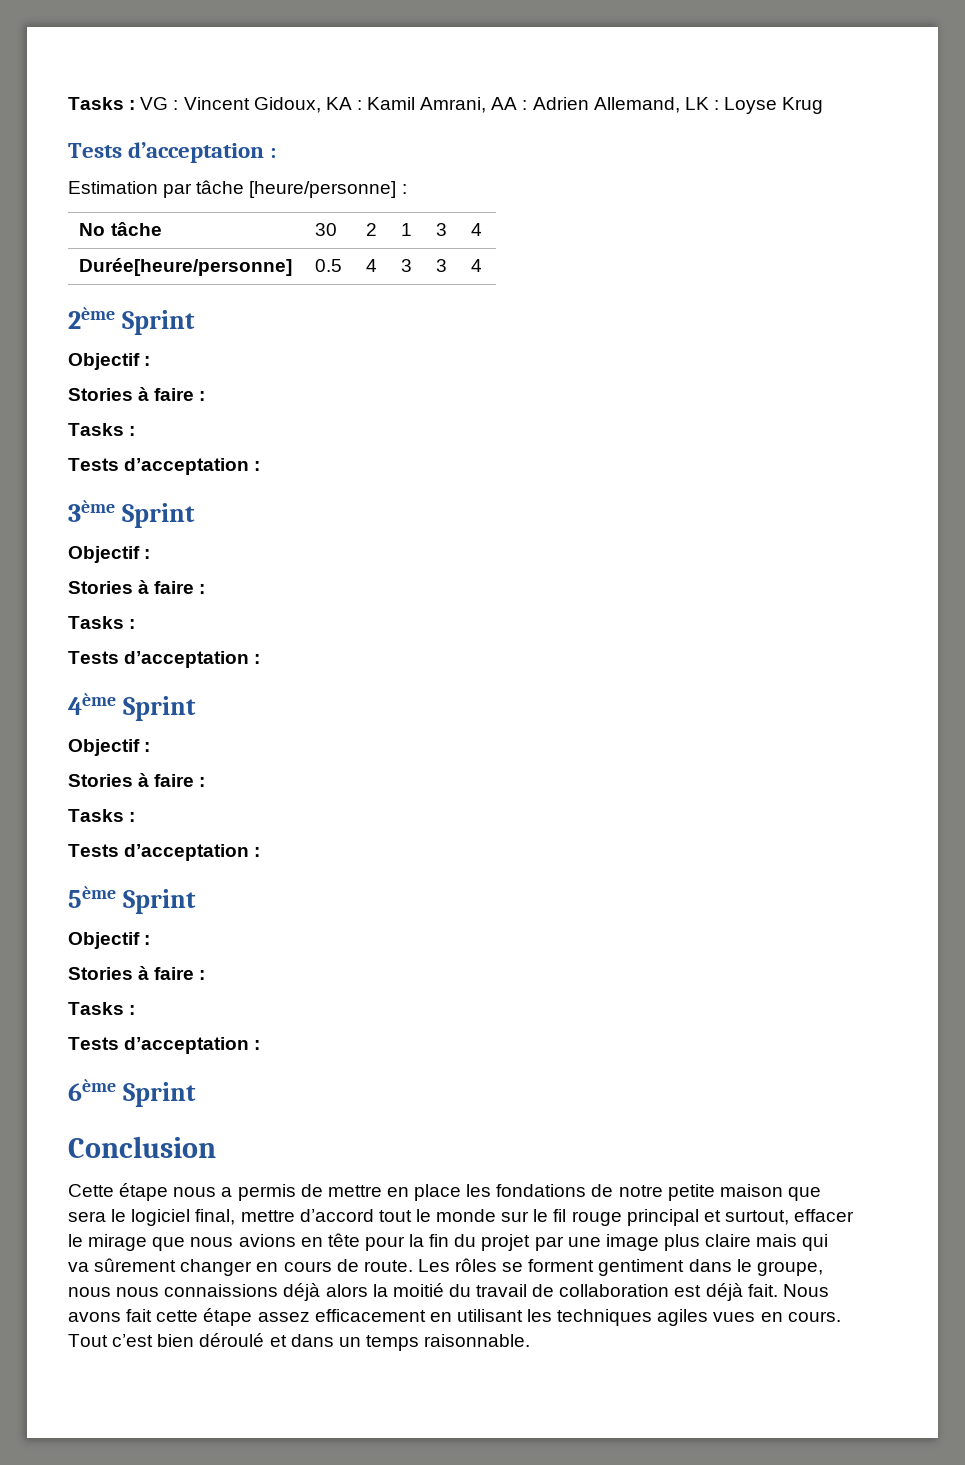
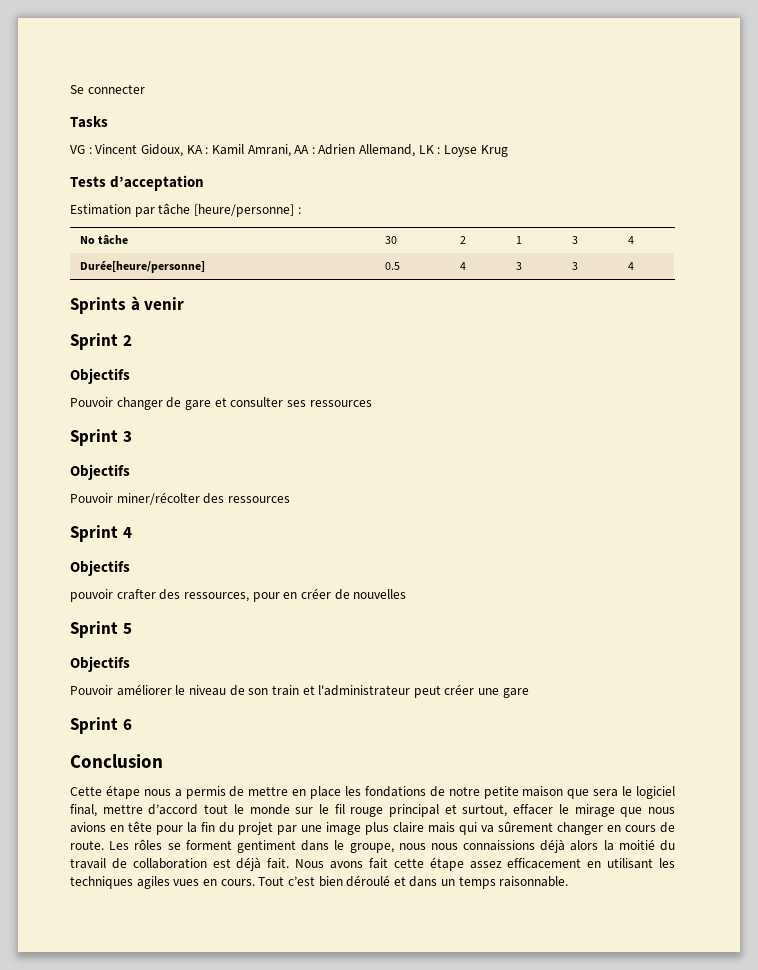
- Tasks : VG : Vincent Gidoux, KA : Kamil Amrani, AA : Adrien Allemand, LK : Loyse Krug
- Tests d’acceptation :
+ Se connecter
+ Tasks
+ VG : Vincent Gidoux, KA : Kamil Amrani, AA : Adrien Allemand, LK : Loyse Krug
+ Tests d’acceptation
- 2ème Sprint
- Objectif :
- Stories à faire :
- Tasks :
- Tests d’acceptation :
- 3ème Sprint
- Objectif :
- Stories à faire :
- Tasks :
- Tests d’acceptation :
- 4ème Sprint
- Objectif :
- Stories à faire :
- Tasks :
- Tests d’acceptation :
- 5ème Sprint
- Objectif :
- Stories à faire :
- Tasks :
- Tests d’acceptation :
- 6ème Sprint
+ Sprints à venir
+ Sprint 2
+ Objectifs
+ Pouvoir changer de gare et consulter ses ressources
+ Sprint 3
+ Objectifs
+ Pouvoir miner/récolter des ressources
+ Sprint 4
+ Objectifs
+ pouvoir crafter des ressources, pour en créer de nouvelles
+ Sprint 5
+ Objectifs
+ Pouvoir améliorer le niveau de son train et l'administrateur peut créer une gare
+ Sprint 6

